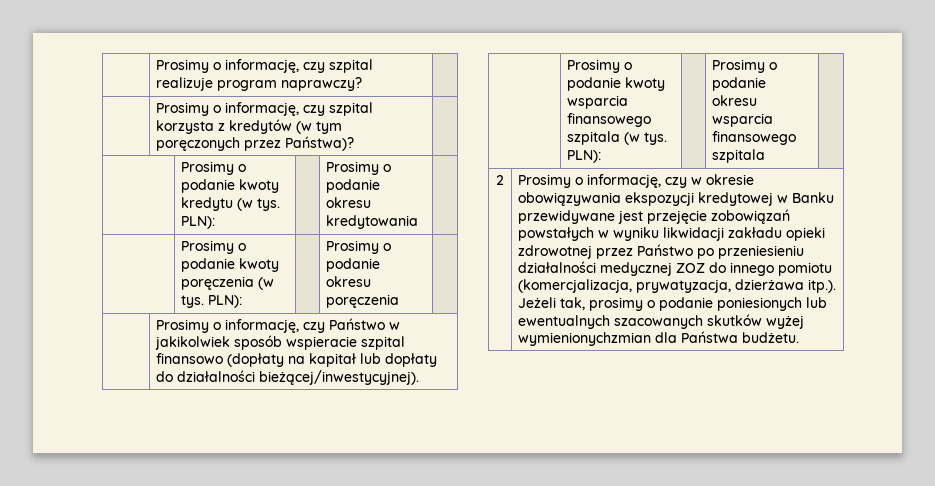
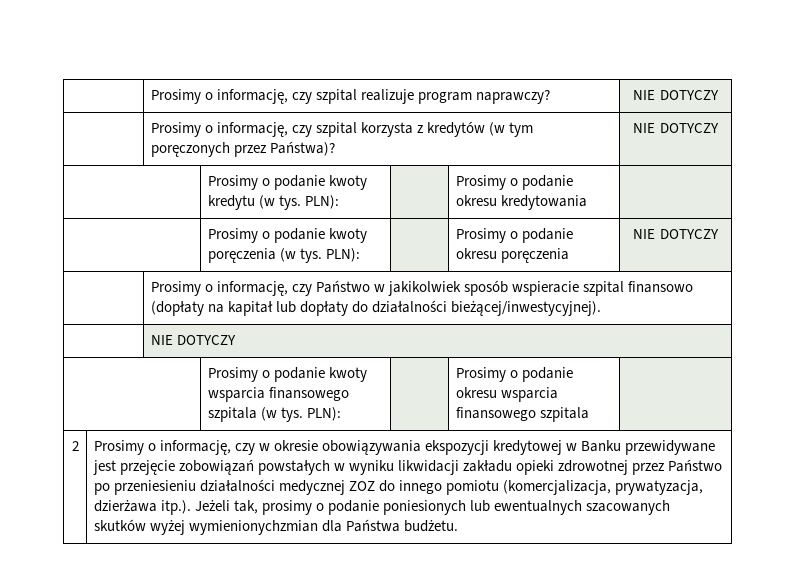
- | Prosimy o informację, czy szpital realizuje program naprawczy? |
+ | Prosimy o informację, czy szpital realizuje program naprawczy? | NIE DOTYCZY
- | Prosimy o informację, czy szpital korzysta z kredytów (w tym poręczonych przez Państwa)? |
+ | Prosimy o informację, czy szpital korzysta z kredytów (w tym poręczonych przez Państwa)? | NIE DOTYCZY
- | Prosimy o podanie kwoty poręczenia (w tys. PLN): | | Prosimy o podanie okresu poręczenia |
+ | Prosimy o podanie kwoty poręczenia (w tys. PLN): | | Prosimy o podanie okresu poręczenia | NIE DOTYCZY
  | Prosimy o informację, czy Państwo w jakikolwiek sposób wspieracie szpital finansowo (dopłaty na kapitał lub dopłaty do działalności bieżącej/inwestycyjnej).
+ | NIE DOTYCZY

